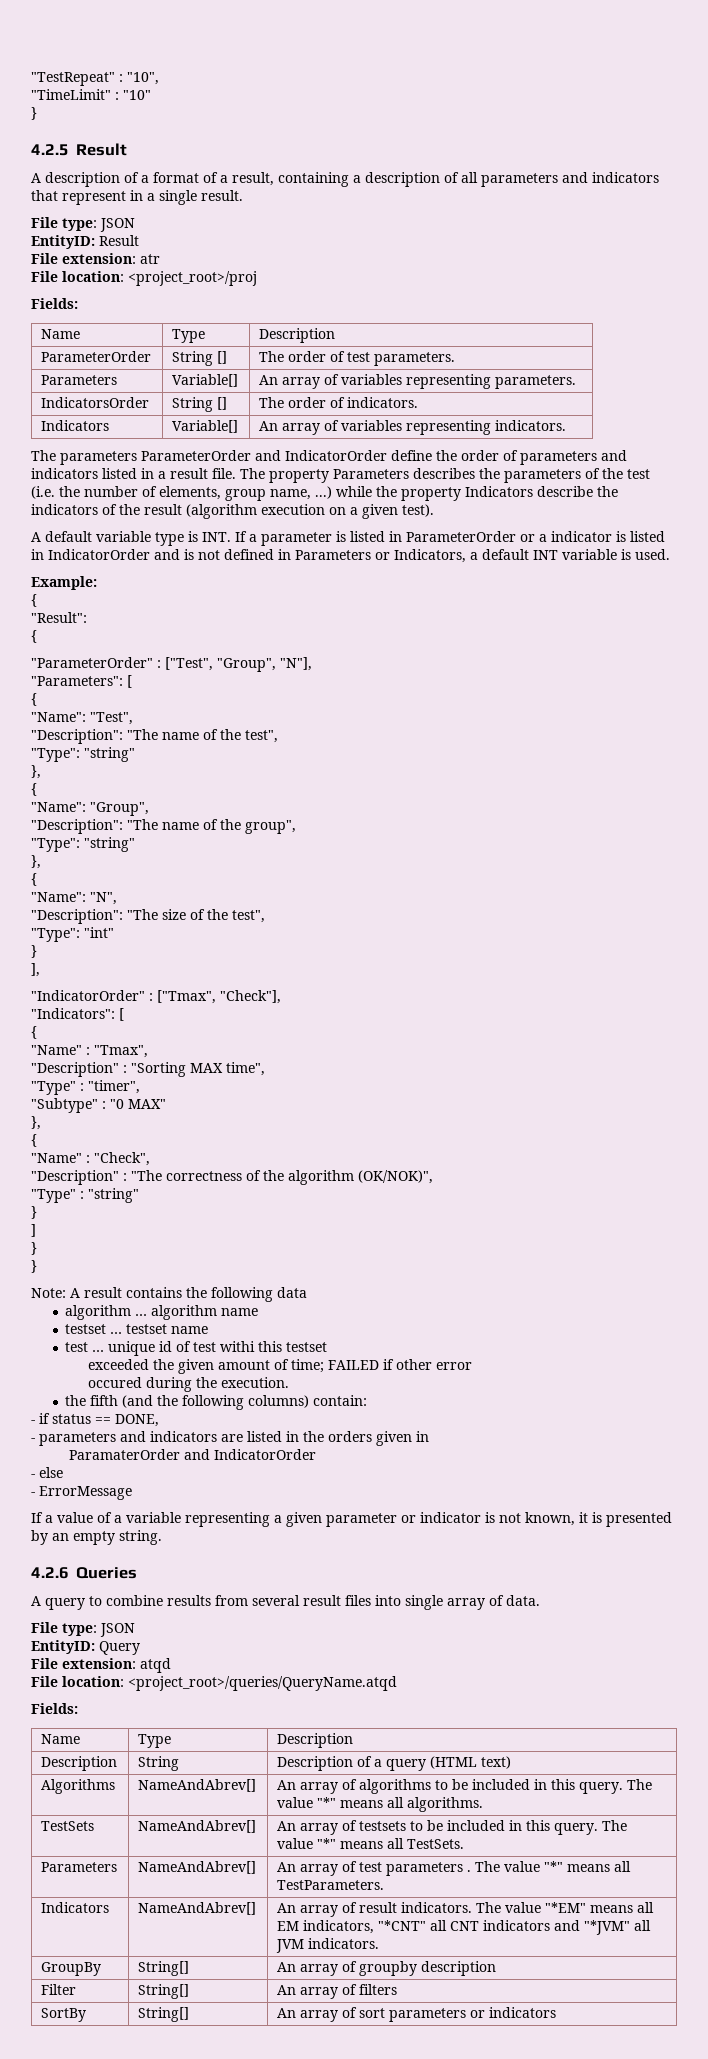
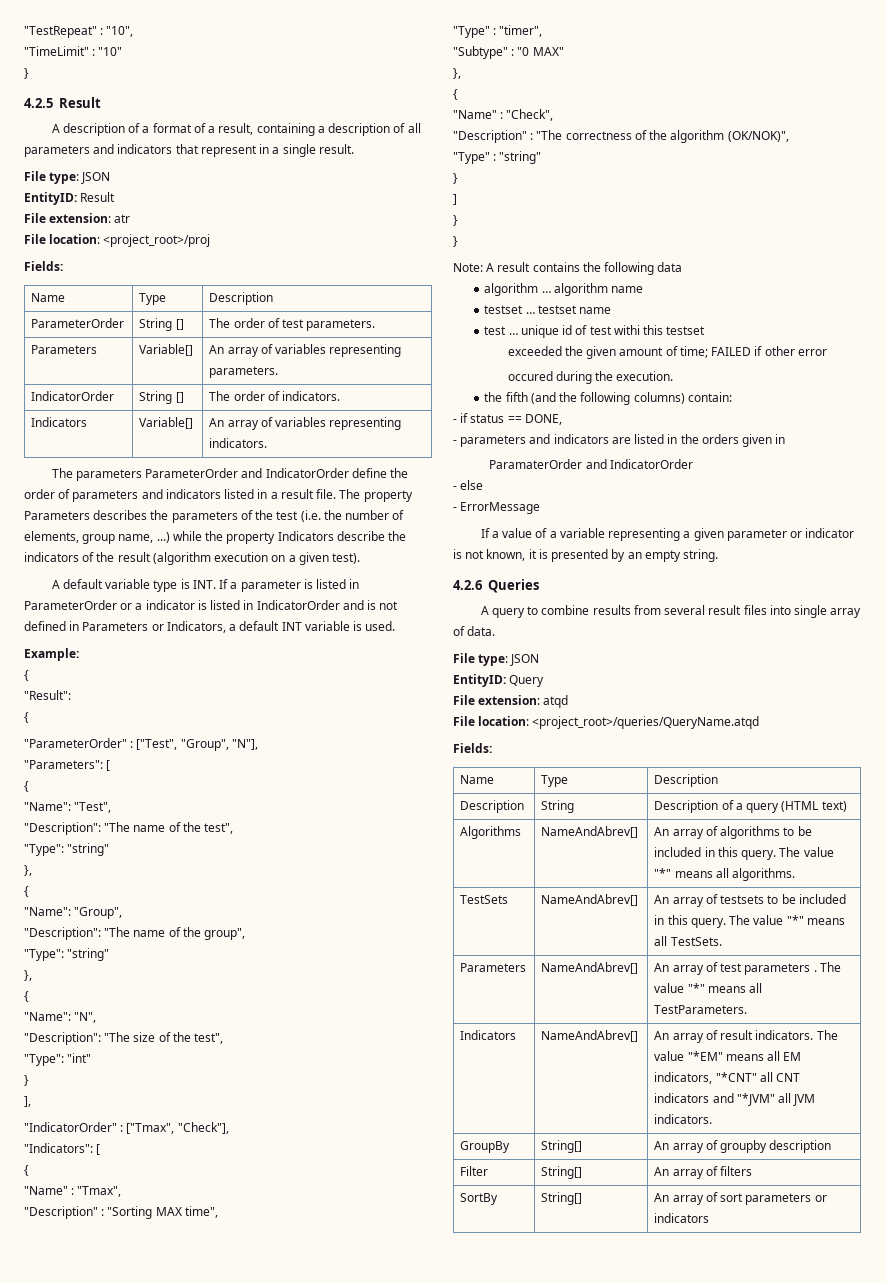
- IndicatorsOrder | String [] | The order of indicators.
+ IndicatorOrder | String [] | The order of indicators.

